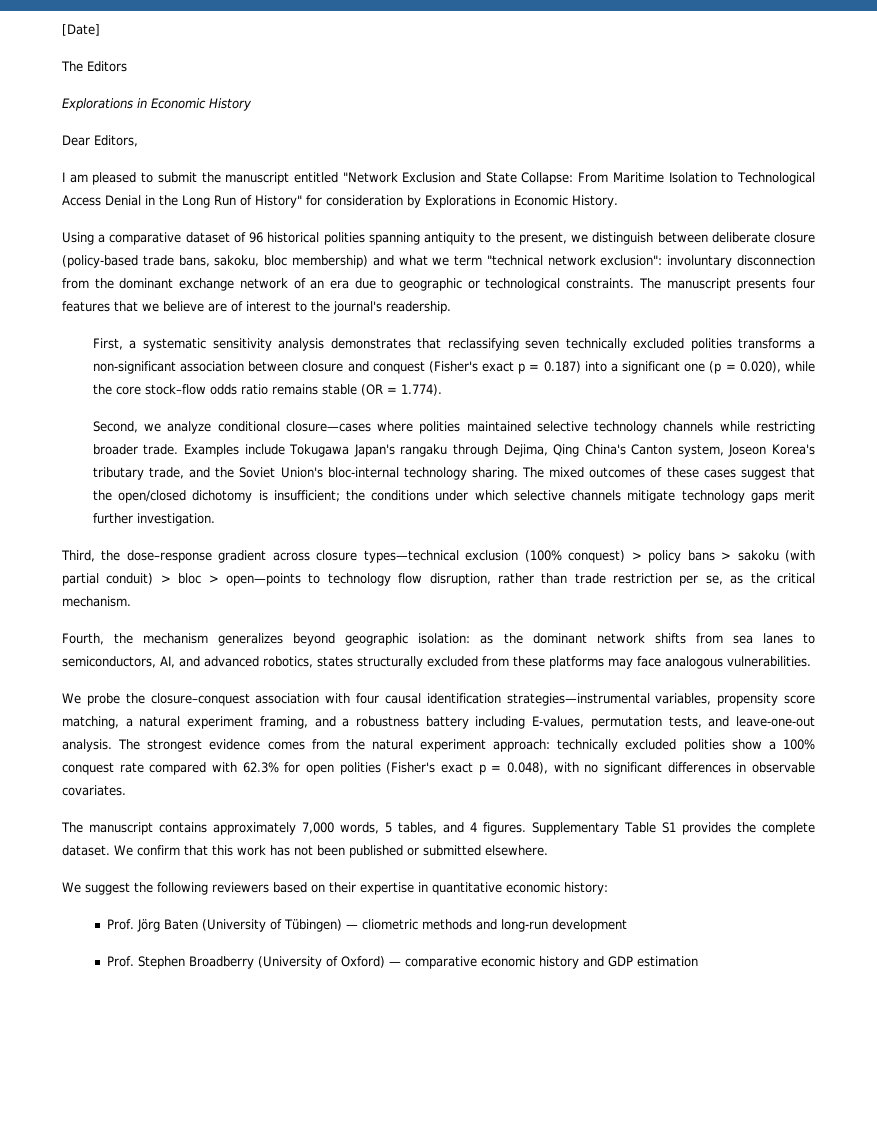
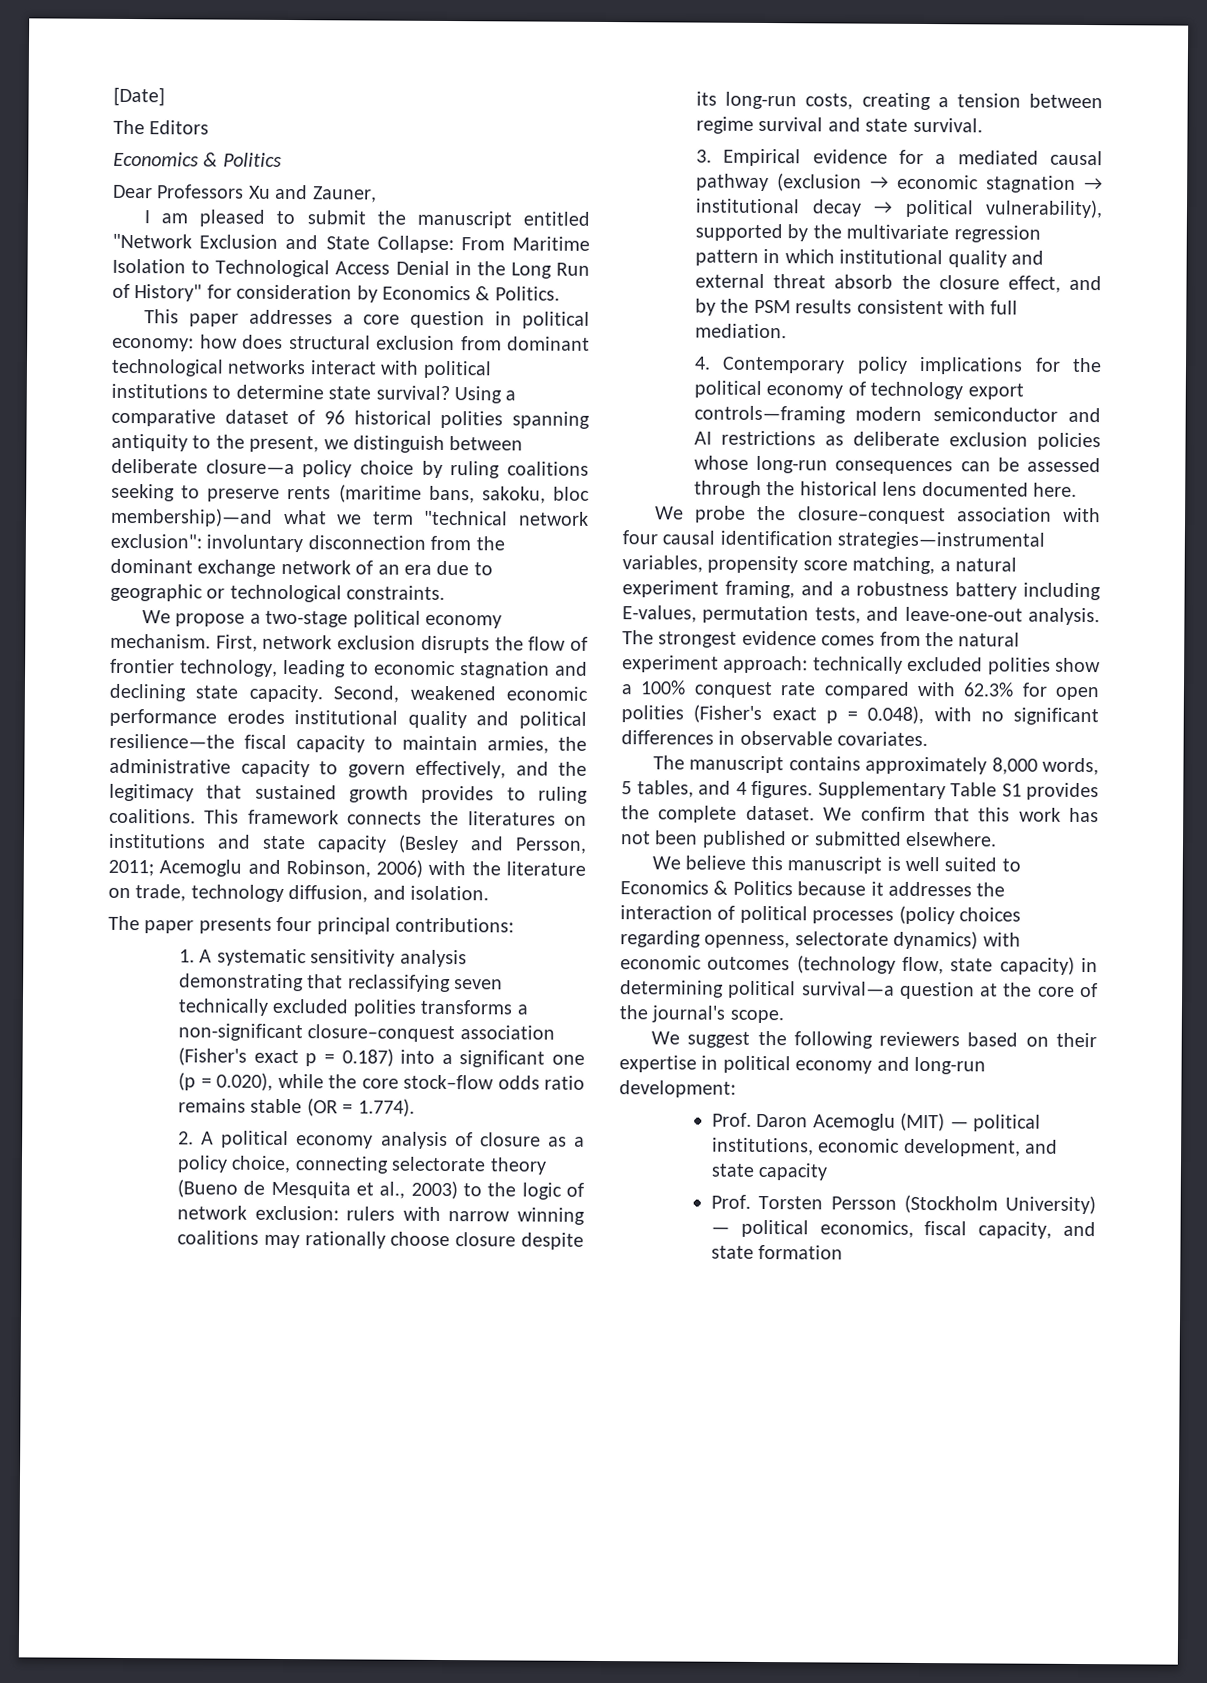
  The Editors
- Explorations in Economic History
- Dear Editors,
+ Economics & Politics
+ Dear Professors Xu and Zauner,
- From Maritime Isolation to Technological Access Denial in the Long Run of History" for consideration by Explorations in Economic History.
- Using a comparative dataset of 96 historical polities spanning antiquity to the present, we distinguish between deliberate closure (policy-based trade bans, sakoku, bloc membership) and what we term "technical network exclusion":
+ From Maritime Isolation to Technological Access Denial in the Long Run of History" for consideration by Economics & Politics.
+ This paper addresses a core question in political economy: how does structural exclusion from dominant technological networks interact with political institutions to determine state survival? Using a comparative dataset of 96 historical polities spanning antiquity to the present, we distinguish between deliberate closure—a policy choice by ruling coalitions seeking to preserve rents (maritime bans, sakoku, bloc membership)—and what we term "technical network exclusion":
- involuntary disconnection from the dominant exchange network of an era due to geographic or technological constraints. The manuscript presents four features that we believe are of interest to the journal's readership.
- First, a systematic sensitivity analysis demonstrates that reclassifying seven technically excluded polities transforms a non-significant association between closure and conquest (Fisher's exact p = 0.187) into a significant one (p = 0.020), while the core stock–flow odds ratio remains stable (OR = 1.774).
+ involuntary disconnection from the dominant exchange network of an era due to geographic or technological constraints.
+ We propose a two-stage political economy mechanism. First, network exclusion disrupts the flow of frontier technology, leading to economic stagnation and declining state capacity. Second, weakened economic performance erodes institutional quality and political resilience—the fiscal capacity to maintain armies, the administrative capacity to govern effectively, and the legitimacy that sustained growth provides to ruling coalitions. This framework connects the literatures on institutions and state capacity (Besley and Persson, 2011; Acemoglu and Robinson, 2006) with the literature on trade, technology diffusion, and isolation.
+ The paper presents four principal contributions:
+ 1. A systematic sensitivity analysis demonstrating that reclassifying seven technically excluded polities transforms a non-significant closure–conquest association (Fisher's exact p = 0.187) into a significant one (p = 0.020), while the core stock–flow odds ratio remains stable (OR = 1.774).
- Second, we analyze conditional closure—cases where polities maintained selective technology channels while restricting broader trade. Examples include Tokugawa Japan's rangaku through Dejima, Qing China's Canton system, Joseon Korea's tributary trade, and the Soviet Union's bloc-internal technology sharing. The mixed outcomes of these cases suggest that the open/closed dichotomy is insufficient; the conditions under which selective channels mitigate technology gaps merit further investigation.
- Third, the dose–response gradient across closure types—technical exclusion (100% conquest) > policy bans > sakoku (with partial conduit) > bloc > open—points to technology flow disruption, rather than trade restriction per se, as the critical mechanism.
- Fourth, the mechanism generalizes beyond geographic isolation: as the dominant network shifts from sea lanes to semiconductors, AI, and advanced robotics, states structurally excluded from these platforms may face analogous vulnerabilities.
+ 2. A political economy analysis of closure as a policy choice, connecting selectorate theory (Bueno de Mesquita et al., 2003) to the logic of network exclusion: rulers with narrow winning coalitions may rationally choose closure despite its long-run costs, creating a tension between regime survival and state survival.
+ 3. Empirical evidence for a mediated causal pathway (exclusion → economic stagnation → institutional decay → political vulnerability), supported by the multivariate regression pattern in which institutional quality and external threat absorb the closure effect, and by the PSM results consistent with full mediation.
+ 4. Contemporary policy implications for the political economy of technology export controls—framing modern semiconductor and AI restrictions as deliberate exclusion policies whose long-run consequences can be assessed through the historical lens documented here.
- The manuscript contains approximately 7,000 words, 5 tables, and 4 figures.
+ The manuscript contains approximately 8,000 words, 5 tables, and 4 figures.
+ We believe this manuscript is well suited to Economics & Politics because it addresses the interaction of political processes (policy choices regarding openness, selectorate dynamics) with economic outcomes (technology flow, state capacity) in determining political survival—a question at the core of the journal's scope.
- We suggest the following reviewers based on their expertise in quantitative economic history:
- Prof. Jörg Baten (University of Tübingen) — cliometric methods and long-run development
- Prof. Stephen Broadberry (University of Oxford) — comparative economic history and GDP estimation
+ We suggest the following reviewers based on their expertise in political economy and long-run development:
+ Prof. Daron Acemoglu (MIT) — political institutions, economic development, and state capacity
+ Prof. Torsten Persson (Stockholm University) — political economics, fiscal capacity, and state formation

